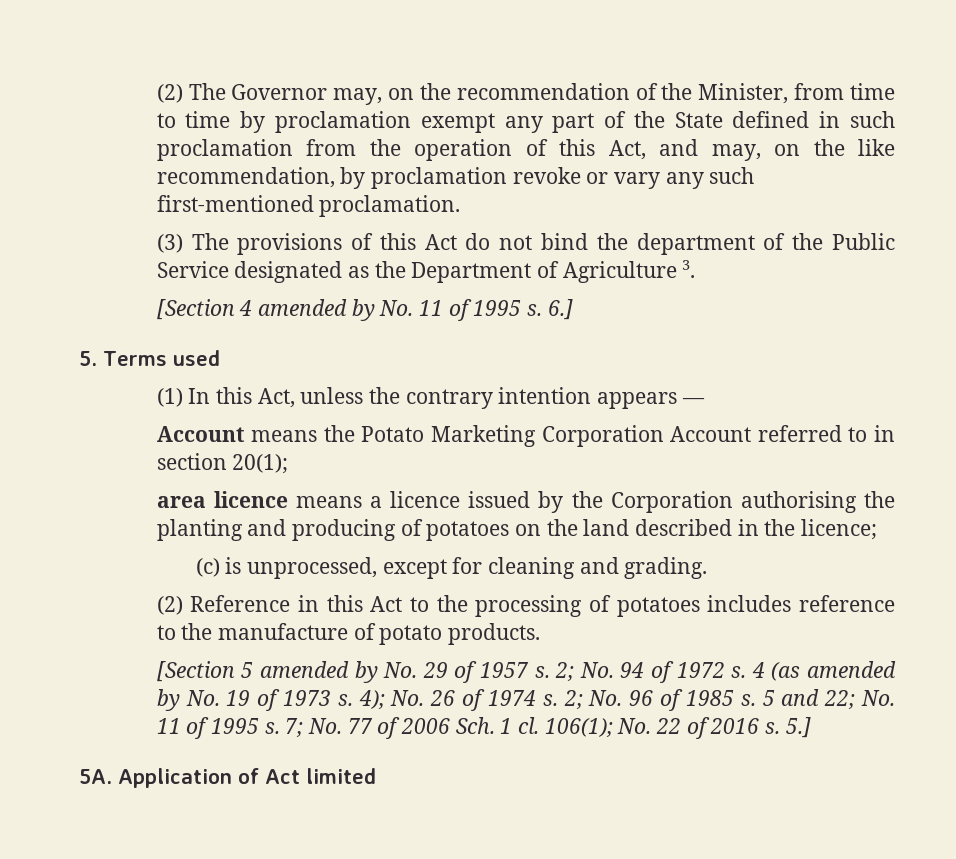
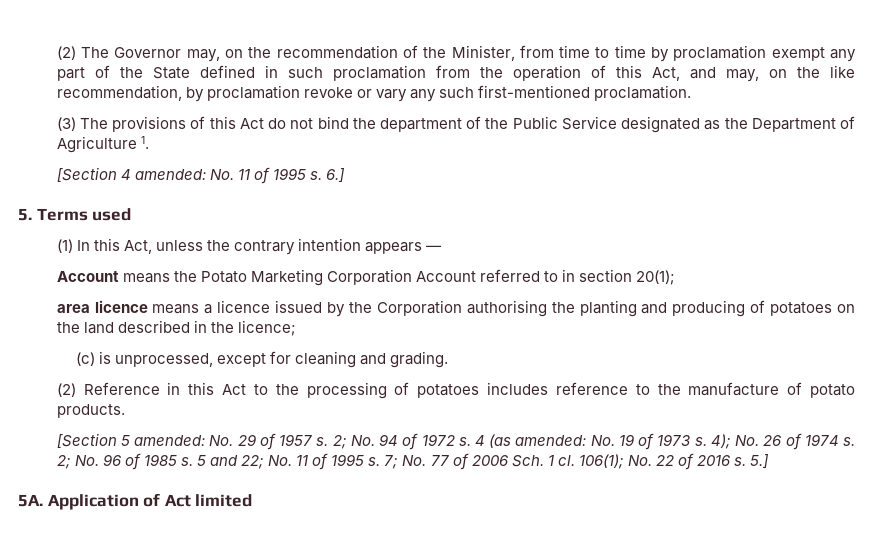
- (3) The provisions of this Act do not bind the department of the Public Service designated as the Department of Agriculture 3.
+ (3) The provisions of this Act do not bind the department of the Public Service designated as the Department of Agriculture 1.
- [Section 4 amended by No. 11 of 1995 s.
+ [Section 4 amended: No. 11 of 1995 s.
- [Section 5 amended by No. 29 of 1957 s.
+ [Section 5 amended: No. 29 of 1957 s.
- 4 (as amended by No. 19 of 1973 s.
+ 4 (as amended: No. 19 of 1973 s.

